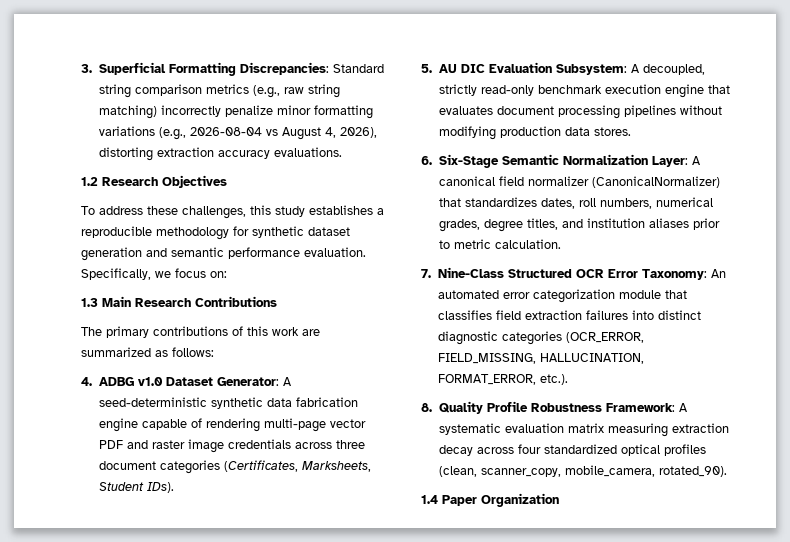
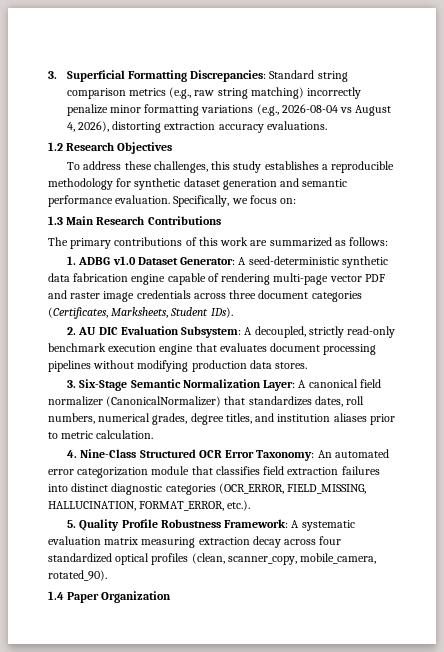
- 4. ADBG v1.0 Dataset Generator: A seed-deterministic synthetic data fabrication engine capable of rendering multi-page vector PDF and raster image credentials across three document categories (Certificates, Marksheets, Student IDs).
+ 1. ADBG v1.0 Dataset Generator: A seed-deterministic synthetic data fabrication engine capable of rendering multi-page vector PDF and raster image credentials across three document categories (Certificates, Marksheets, Student IDs).
- 5. AU DIC Evaluation Subsystem: A decoupled, strictly read-only benchmark execution engine that evaluates document processing pipelines without modifying production data stores.
+ 2. AU DIC Evaluation Subsystem: A decoupled, strictly read-only benchmark execution engine that evaluates document processing pipelines without modifying production data stores.
- 6. Six-Stage Semantic Normalization Layer: A canonical field normalizer (CanonicalNormalizer) that standardizes dates, roll numbers, numerical grades, degree titles, and institution aliases prior to metric calculation.
+ 3. Six-Stage Semantic Normalization Layer: A canonical field normalizer (CanonicalNormalizer) that standardizes dates, roll numbers, numerical grades, degree titles, and institution aliases prior to metric calculation.
- 7. Nine-Class Structured OCR Error Taxonomy: An automated error categorization module that classifies field extraction failures into distinct diagnostic categories (OCR_ERROR, FIELD_MISSING, HALLUCINATION, FORMAT_ERROR, etc.).
+ 4. Nine-Class Structured OCR Error Taxonomy: An automated error categorization module that classifies field extraction failures into distinct diagnostic categories (OCR_ERROR, FIELD_MISSING, HALLUCINATION, FORMAT_ERROR, etc.).
- 8. Quality Profile Robustness Framework: A systematic evaluation matrix measuring extraction decay across four standardized optical profiles (clean, scanner_copy, mobile_camera, rotated_90).
+ 5. Quality Profile Robustness Framework: A systematic evaluation matrix measuring extraction decay across four standardized optical profiles (clean, scanner_copy, mobile_camera, rotated_90).

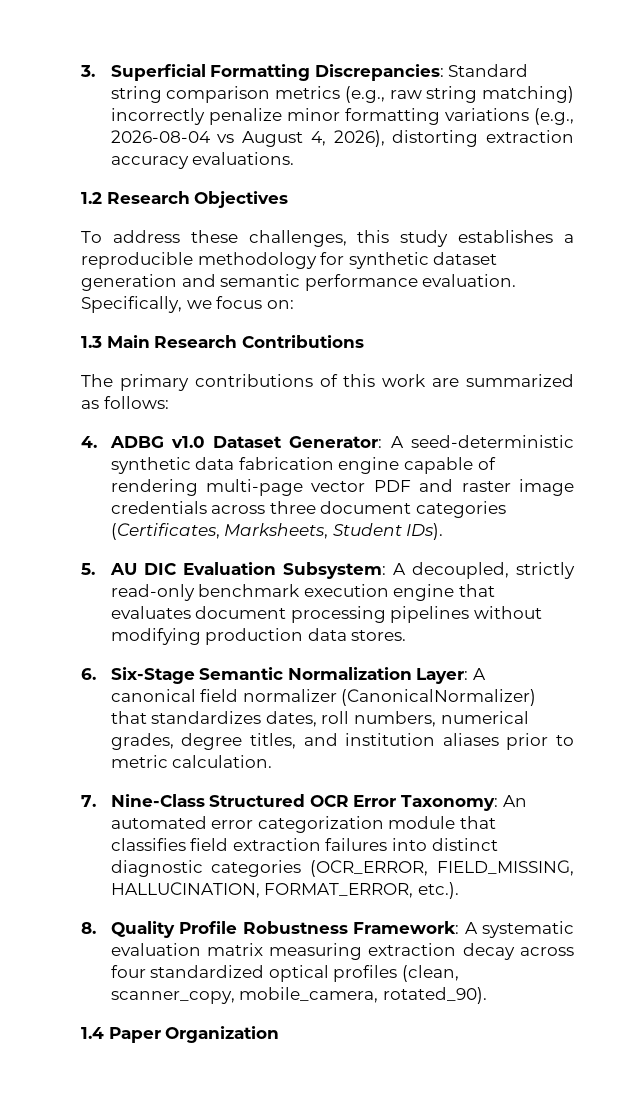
- 1. ADBG v1.0 Dataset Generator: A seed-deterministic synthetic data fabrication engine capable of rendering multi-page vector PDF and raster image credentials across three document categories (Certificates, Marksheets, Student IDs).
+ 4. ADBG v1.0 Dataset Generator: A seed-deterministic synthetic data fabrication engine capable of rendering multi-page vector PDF and raster image credentials across three document categories (Certificates, Marksheets, Student IDs).
- 2. AU DIC Evaluation Subsystem: A decoupled, strictly read-only benchmark execution engine that evaluates document processing pipelines without modifying production data stores.
+ 5. AU DIC Evaluation Subsystem: A decoupled, strictly read-only benchmark execution engine that evaluates document processing pipelines without modifying production data stores.
- 3. Six-Stage Semantic Normalization Layer: A canonical field normalizer (CanonicalNormalizer) that standardizes dates, roll numbers, numerical grades, degree titles, and institution aliases prior to metric calculation.
+ 6. Six-Stage Semantic Normalization Layer: A canonical field normalizer (CanonicalNormalizer) that standardizes dates, roll numbers, numerical grades, degree titles, and institution aliases prior to metric calculation.
- 4. Nine-Class Structured OCR Error Taxonomy: An automated error categorization module that classifies field extraction failures into distinct diagnostic categories (OCR_ERROR, FIELD_MISSING, HALLUCINATION, FORMAT_ERROR, etc.).
+ 7. Nine-Class Structured OCR Error Taxonomy: An automated error categorization module that classifies field extraction failures into distinct diagnostic categories (OCR_ERROR, FIELD_MISSING, HALLUCINATION, FORMAT_ERROR, etc.).
- 5. Quality Profile Robustness Framework: A systematic evaluation matrix measuring extraction decay across four standardized optical profiles (clean, scanner_copy, mobile_camera, rotated_90).
+ 8. Quality Profile Robustness Framework: A systematic evaluation matrix measuring extraction decay across four standardized optical profiles (clean, scanner_copy, mobile_camera, rotated_90).

